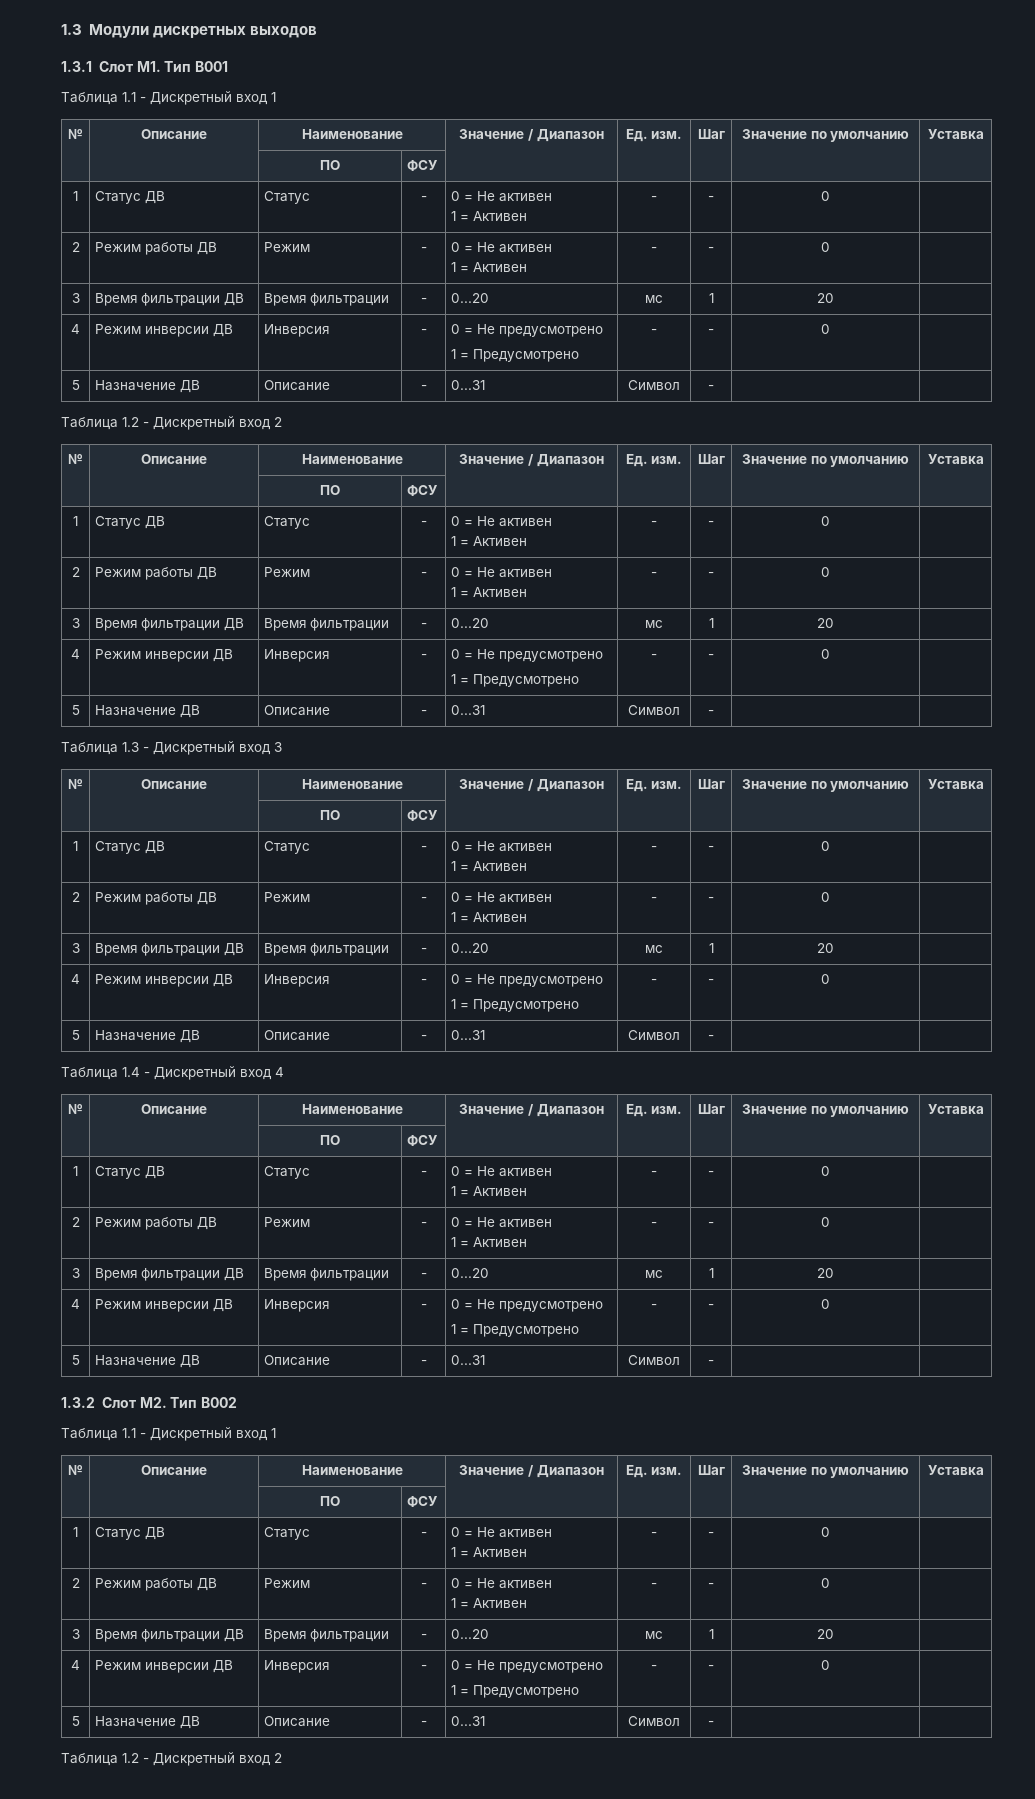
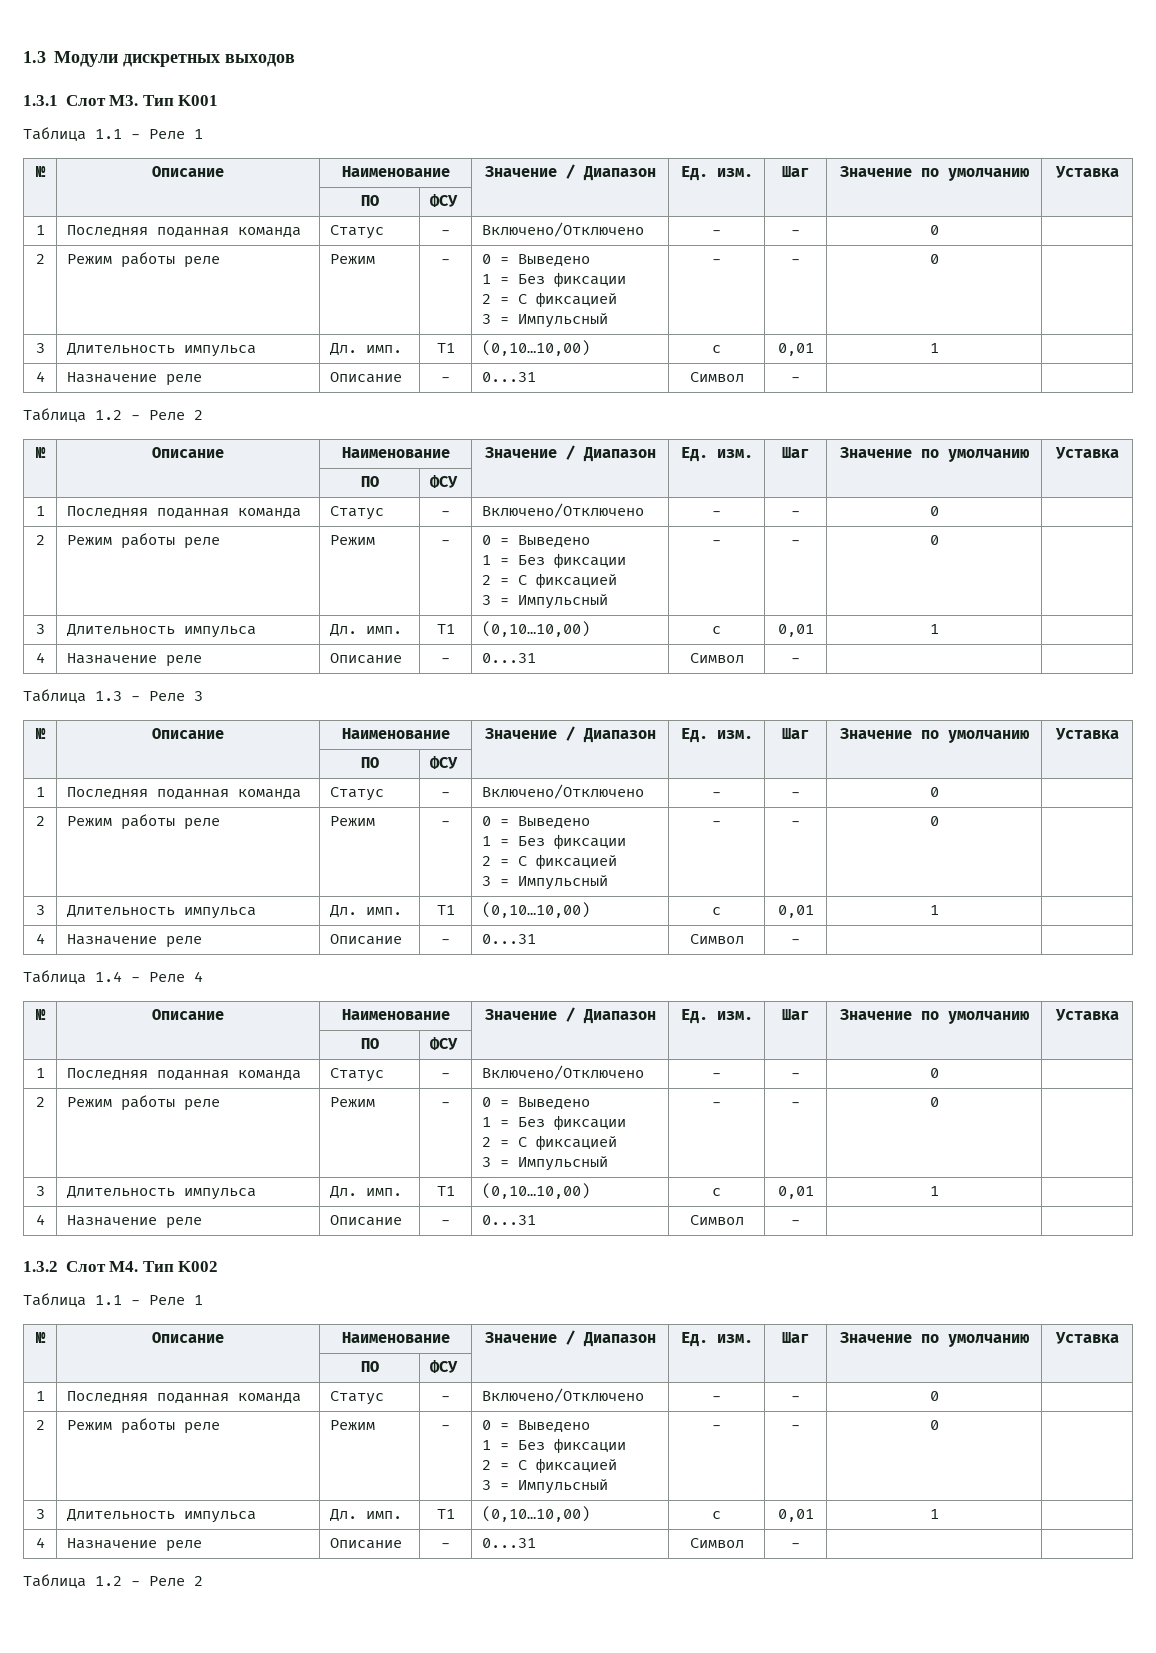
- 1.3.1 Слот M1. Тип B001
- Таблица 1.1 - Дискретный вход 1
+ 1.3.1 Слот M3. Тип K001
+ Таблица 1.1 - Реле 1
  № | Описание | Наименование | Значение / Диапазон | Ед. изм. | Шаг | Значение по умолчанию | Уставка
  | | ПО | ФСУ | | | | |
- 1 | Статус ДВ | Статус | - | 0 = Не активен
- 1 = Активен | - | - | 0 |
- 2 | Режим работы ДВ | Режим | - | 0 = Не активен
- 1 = Активен | - | - | 0 |
- 3 | Время фильтрации ДВ | Время фильтрации | - | 0...20 | мс | 1 | 20 |
- 4 | Режим инверсии ДВ | Инверсия | - | 0 = Не предусмотрено
- 1 = Предусмотрено | - | - | 0 |
- 5 | Назначение ДВ | Описание | - | 0...31 | Символ | - | |
- Таблица 1.2 - Дискретный вход 2
+ 1 | Последняя поданная команда | Статус | - | Включено/Отключено | - | - | 0 |
+ 2 | Режим работы реле | Режим | - | 0 = Выведено
+ 1 = Без фиксации
+ 2 = С фиксацией
+ 3 = Импульсный | - | - | 0 |
+ 3 | Длительность импульса | Дл. имп. | Т1 | (0,10…10,00) | с | 0,01 | 1 |
+ 4 | Назначение реле | Описание | - | 0...31 | Символ | - | |
+ Таблица 1.2 - Реле 2
  № | Описание | Наименование | Значение / Диапазон | Ед. изм. | Шаг | Значение по умолчанию | Уставка
  | | ПО | ФСУ | | | | |
- 1 | Статус ДВ | Статус | - | 0 = Не активен
- 1 = Активен | - | - | 0 |
- 2 | Режим работы ДВ | Режим | - | 0 = Не активен
- 1 = Активен | - | - | 0 |
- 3 | Время фильтрации ДВ | Время фильтрации | - | 0...20 | мс | 1 | 20 |
- 4 | Режим инверсии ДВ | Инверсия | - | 0 = Не предусмотрено
- 1 = Предусмотрено | - | - | 0 |
- 5 | Назначение ДВ | Описание | - | 0...31 | Символ | - | |
+ 1 | Последняя поданная команда | Статус | - | Включено/Отключено | - | - | 0 |
+ 2 | Режим работы реле | Режим | - | 0 = Выведено
+ 1 = Без фиксации
+ 2 = С фиксацией
+ 3 = Импульсный | - | - | 0 |
+ 3 | Длительность импульса | Дл. имп. | Т1 | (0,10…10,00) | с | 0,01 | 1 |
+ 4 | Назначение реле | Описание | - | 0...31 | Символ | - | |
- Таблица 1.3 - Дискретный вход 3
+ Таблица 1.3 - Реле 3
  № | Описание | Наименование | Значение / Диапазон | Ед. изм. | Шаг | Значение по умолчанию | Уставка
  | | ПО | ФСУ | | | | |
- 1 | Статус ДВ | Статус | - | 0 = Не активен
- 1 = Активен | - | - | 0 |
- 2 | Режим работы ДВ | Режим | - | 0 = Не активен
- 1 = Активен | - | - | 0 |
- 3 | Время фильтрации ДВ | Время фильтрации | - | 0...20 | мс | 1 | 20 |
- 4 | Режим инверсии ДВ | Инверсия | - | 0 = Не предусмотрено
- 1 = Предусмотрено | - | - | 0 |
- 5 | Назначение ДВ | Описание | - | 0...31 | Символ | - | |
+ 1 | Последняя поданная команда | Статус | - | Включено/Отключено | - | - | 0 |
+ 2 | Режим работы реле | Режим | - | 0 = Выведено
+ 1 = Без фиксации
+ 2 = С фиксацией
+ 3 = Импульсный | - | - | 0 |
+ 3 | Длительность импульса | Дл. имп. | Т1 | (0,10…10,00) | с | 0,01 | 1 |
+ 4 | Назначение реле | Описание | - | 0...31 | Символ | - | |
- Таблица 1.4 - Дискретный вход 4
+ Таблица 1.4 - Реле 4
  № | Описание | Наименование | Значение / Диапазон | Ед. изм. | Шаг | Значение по умолчанию | Уставка
  | | ПО | ФСУ | | | | |
- 1 | Статус ДВ | Статус | - | 0 = Не активен
- 1 = Активен | - | - | 0 |
- 2 | Режим работы ДВ | Режим | - | 0 = Не активен
- 1 = Активен | - | - | 0 |
- 3 | Время фильтрации ДВ | Время фильтрации | - | 0...20 | мс | 1 | 20 |
- 4 | Режим инверсии ДВ | Инверсия | - | 0 = Не предусмотрено
- 1 = Предусмотрено | - | - | 0 |
- 5 | Назначение ДВ | Описание | - | 0...31 | Символ | - | |
+ 1 | Последняя поданная команда | Статус | - | Включено/Отключено | - | - | 0 |
+ 2 | Режим работы реле | Режим | - | 0 = Выведено
+ 1 = Без фиксации
+ 2 = С фиксацией
+ 3 = Импульсный | - | - | 0 |
+ 3 | Длительность импульса | Дл. имп. | Т1 | (0,10…10,00) | с | 0,01 | 1 |
+ 4 | Назначение реле | Описание | - | 0...31 | Символ | - | |
- 1.3.2 Слот M2. Тип B002
- Таблица 1.1 - Дискретный вход 1
+ 1.3.2 Слот M4. Тип K002
+ Таблица 1.1 - Реле 1
  № | Описание | Наименование | Значение / Диапазон | Ед. изм. | Шаг | Значение по умолчанию | Уставка
  | | ПО | ФСУ | | | | |
- 1 | Статус ДВ | Статус | - | 0 = Не активен
- 1 = Активен | - | - | 0 |
- 2 | Режим работы ДВ | Режим | - | 0 = Не активен
- 1 = Активен | - | - | 0 |
- 3 | Время фильтрации ДВ | Время фильтрации | - | 0...20 | мс | 1 | 20 |
- 4 | Режим инверсии ДВ | Инверсия | - | 0 = Не предусмотрено
- 1 = Предусмотрено | - | - | 0 |
- 5 | Назначение ДВ | Описание | - | 0...31 | Символ | - | |
- Таблица 1.2 - Дискретный вход 2
+ 1 | Последняя поданная команда | Статус | - | Включено/Отключено | - | - | 0 |
+ 2 | Режим работы реле | Режим | - | 0 = Выведено
+ 1 = Без фиксации
+ 2 = С фиксацией
+ 3 = Импульсный | - | - | 0 |
+ 3 | Длительность импульса | Дл. имп. | Т1 | (0,10…10,00) | с | 0,01 | 1 |
+ 4 | Назначение реле | Описание | - | 0...31 | Символ | - | |
+ Таблица 1.2 - Реле 2

